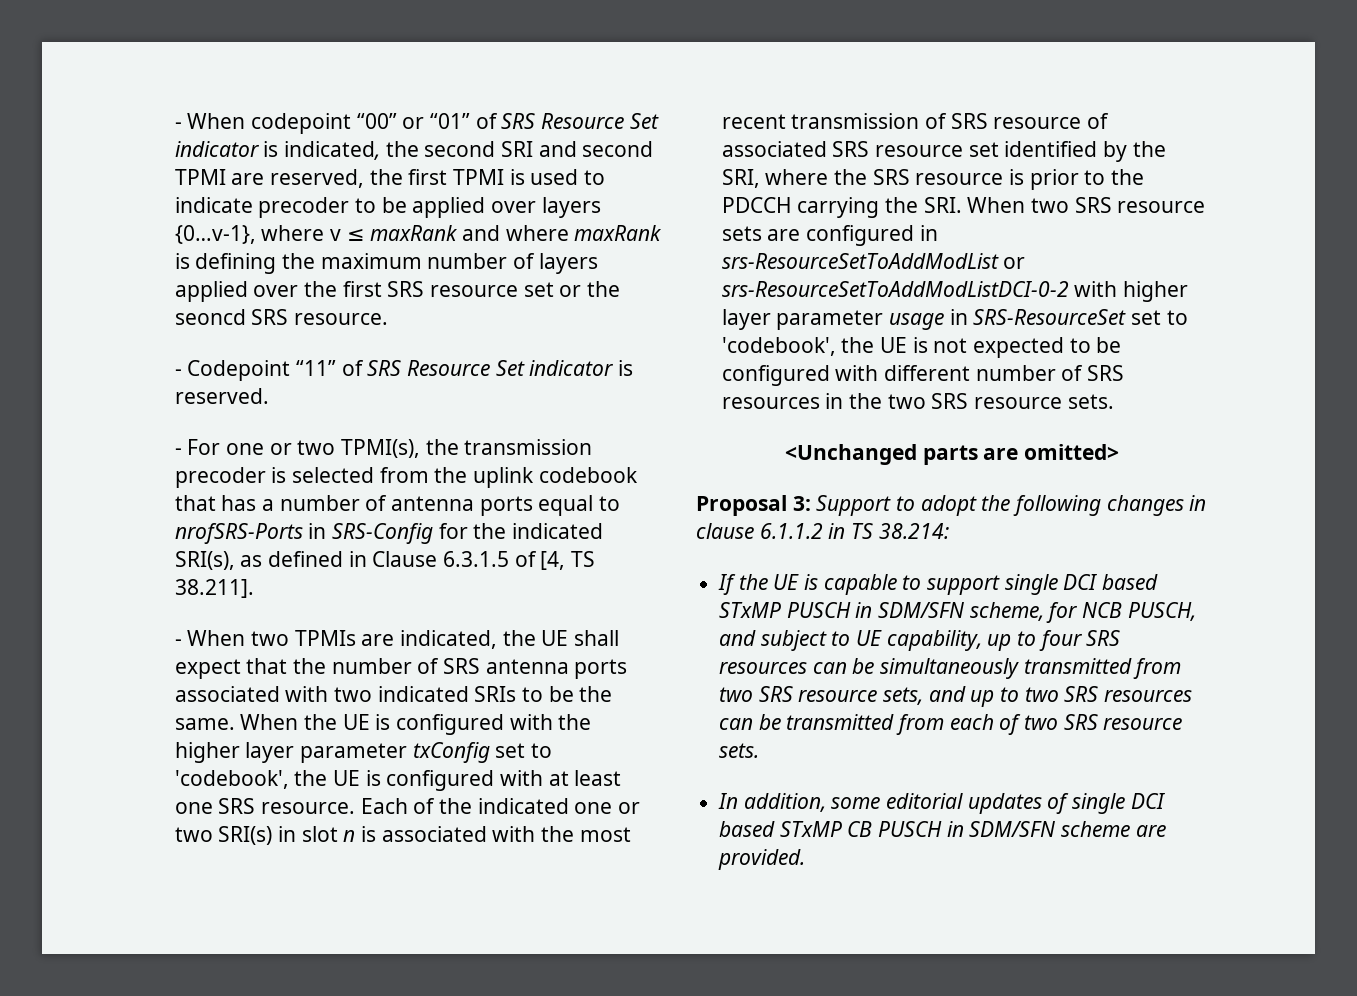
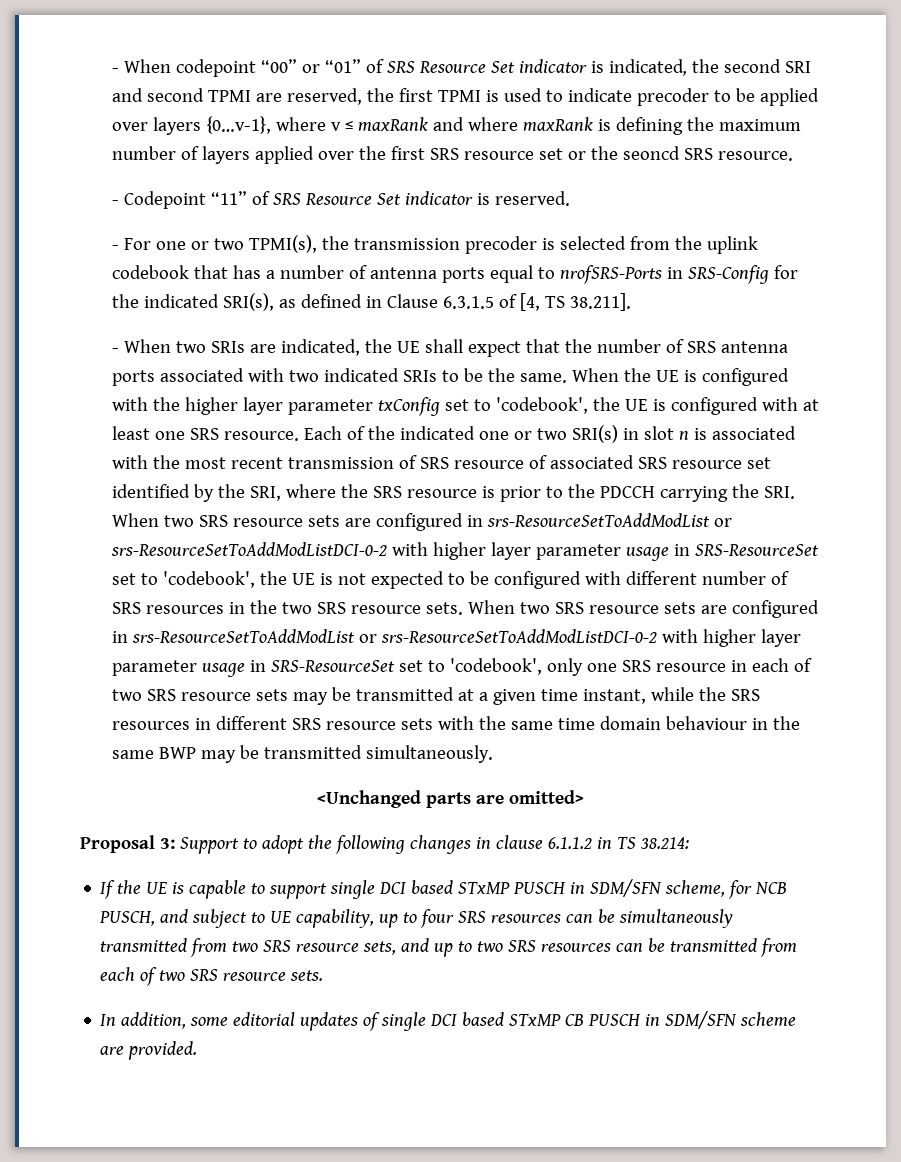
- - When two TPMIs are indicated, the UE shall expect that the number of SRS antenna ports associated with two indicated SRIs to be the same.
+ - When two SRIs are indicated, the UE shall expect that the number of SRS antenna ports associated with two indicated SRIs to be the same.
+ When two SRS resource sets are configured in srs-ResourceSetToAddModList or srs-ResourceSetToAddModListDCI-0-2 with higher layer parameter usage in SRS-ResourceSet set to 'codebook', only one SRS resource in each of two SRS resource sets may be transmitted at a given time instant, while the SRS resources in different SRS resource sets with the same time domain behaviour in the same BWP may be transmitted simultaneously.

